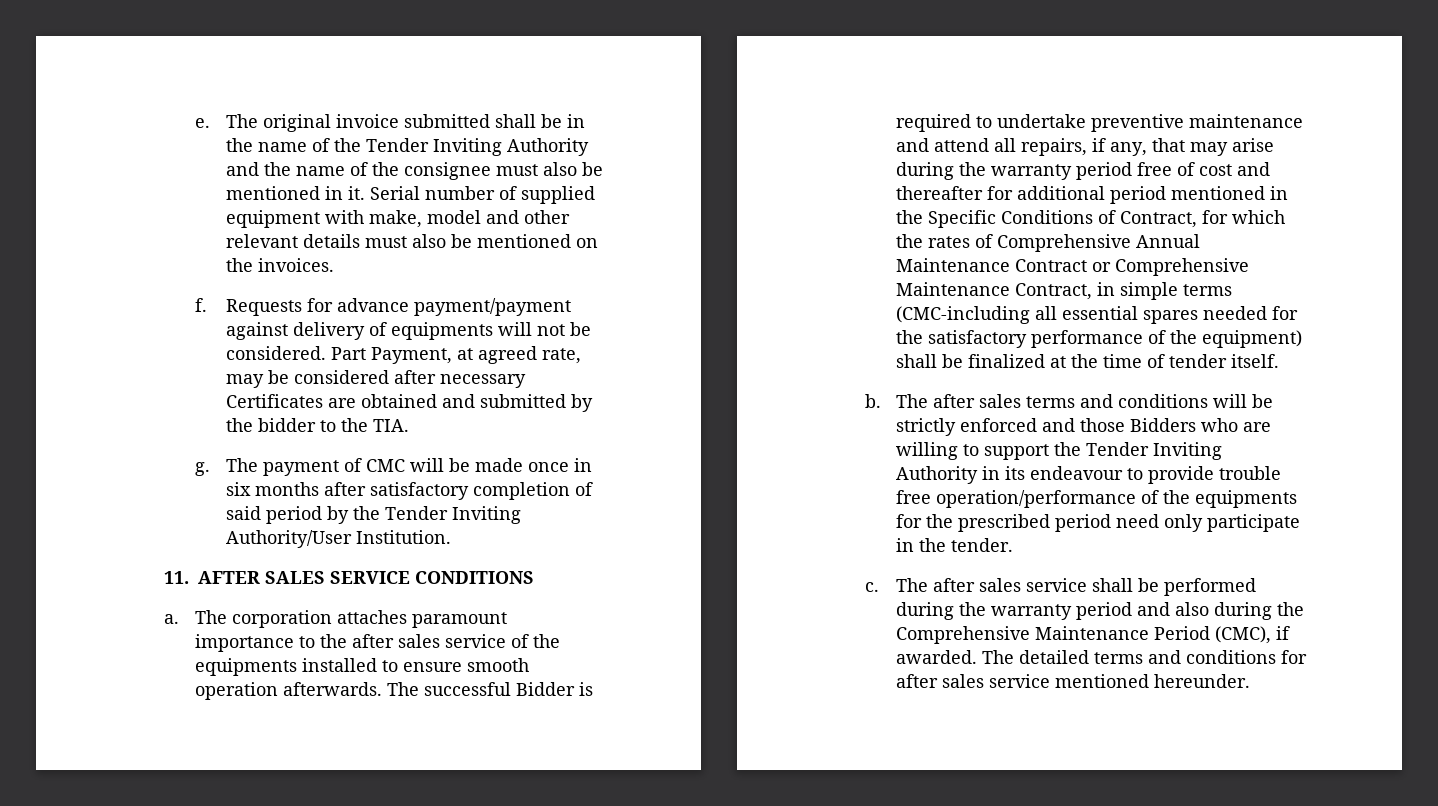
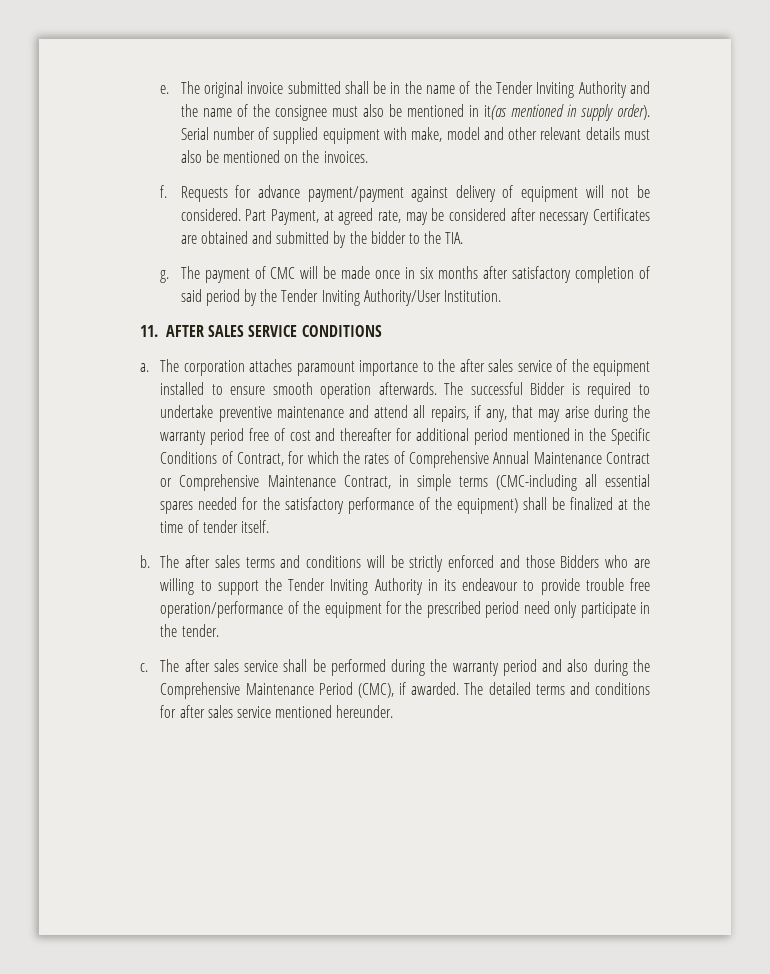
- The original invoice submitted shall be in the name of the Tender Inviting Authority and the name of the consignee must also be mentioned in it.
+ The original invoice submitted shall be in the name of the Tender Inviting Authority and the name of the consignee must also be mentioned in it(as mentioned in supply order).
- Requests for advance payment/payment against delivery of equipments will not be considered.
+ Requests for advance payment/payment against delivery of equipment will not be considered.
- The corporation attaches paramount importance to the after sales service of the equipments installed to ensure smooth operation afterwards.
+ The corporation attaches paramount importance to the after sales service of the equipment installed to ensure smooth operation afterwards.
- The after sales terms and conditions will be strictly enforced and those Bidders who are willing to support the Tender Inviting Authority in its endeavour to provide trouble free operation/performance of the equipments for the prescribed period need only participate in the tender.
+ The after sales terms and conditions will be strictly enforced and those Bidders who are willing to support the Tender Inviting Authority in its endeavour to provide trouble free operation/performance of the equipment for the prescribed period need only participate in the tender.

